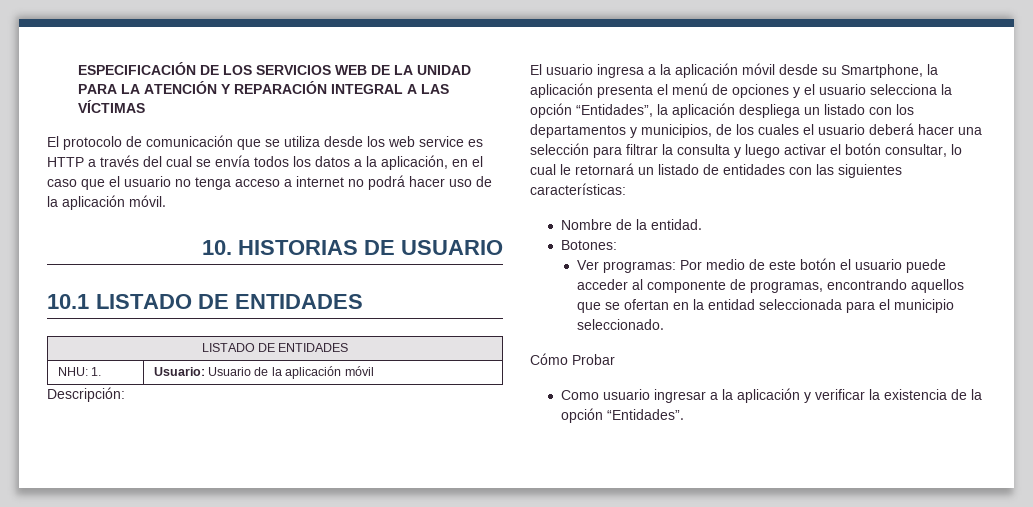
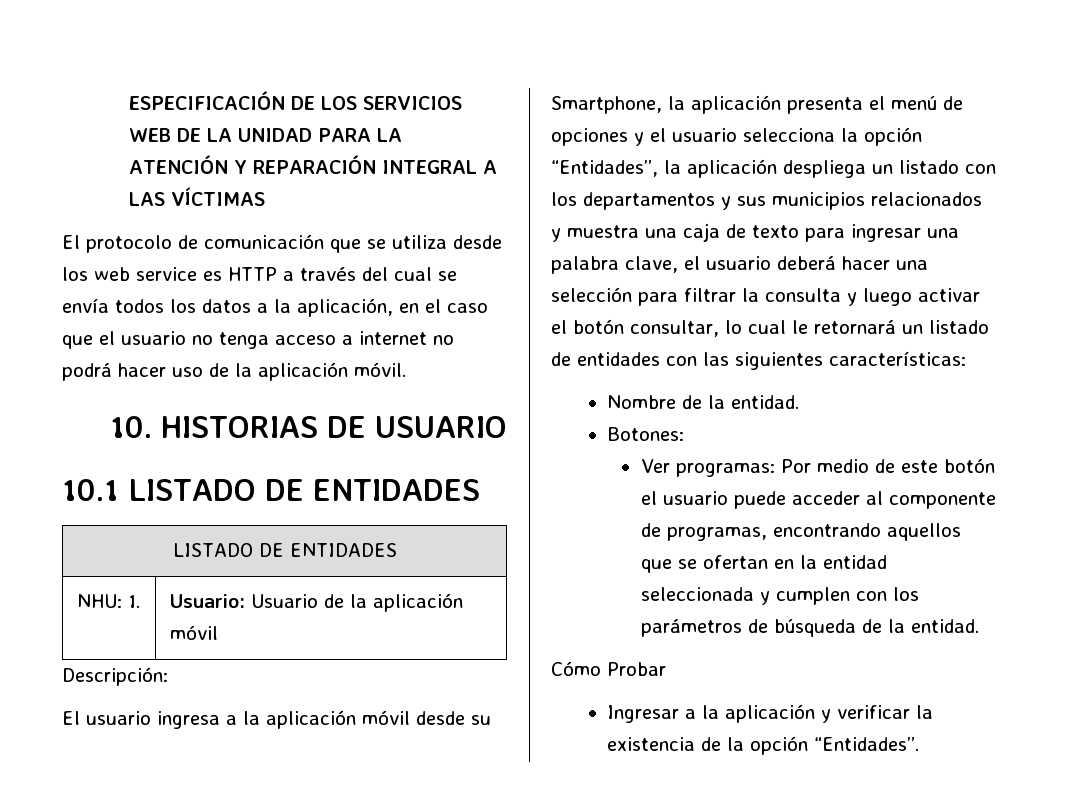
- El usuario ingresa a la aplicación móvil desde su Smartphone, la aplicación presenta el menú de opciones y el usuario selecciona la opción “Entidades”, la aplicación despliega un listado con los departamentos y municipios, de los cuales el usuario deberá hacer una selección para filtrar la consulta y luego activar el botón consultar, lo cual le retornará un listado de entidades con las siguientes características:
+ El usuario ingresa a la aplicación móvil desde su Smartphone, la aplicación presenta el menú de opciones y el usuario selecciona la opción “Entidades”, la aplicación despliega un listado con los departamentos y sus municipios relacionados y muestra una caja de texto para ingresar una palabra clave, el usuario deberá hacer una selección para filtrar la consulta y luego activar el botón consultar, lo cual le retornará un listado de entidades con las siguientes características:
- Ver programas: Por medio de este botón el usuario puede acceder al componente de programas, encontrando aquellos que se ofertan en la entidad seleccionada para el municipio seleccionado.
+ Ver programas: Por medio de este botón el usuario puede acceder al componente de programas, encontrando aquellos que se ofertan en la entidad seleccionada y cumplen con los parámetros de búsqueda de la entidad.
- Como usuario ingresar a la aplicación y verificar la existencia de la opción “Entidades”.
+ Ingresar a la aplicación y verificar la existencia de la opción “Entidades”.

